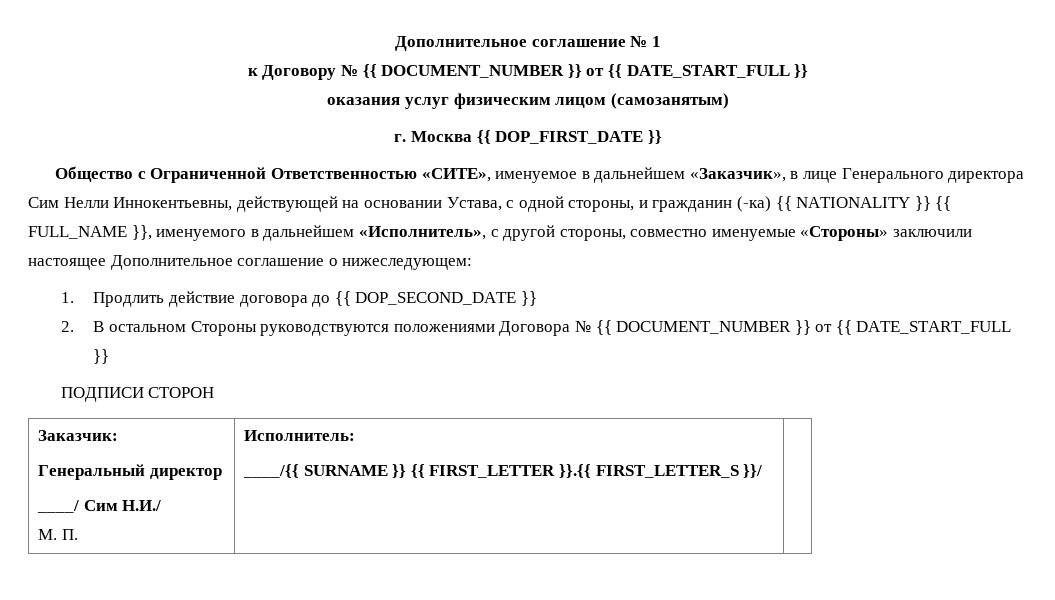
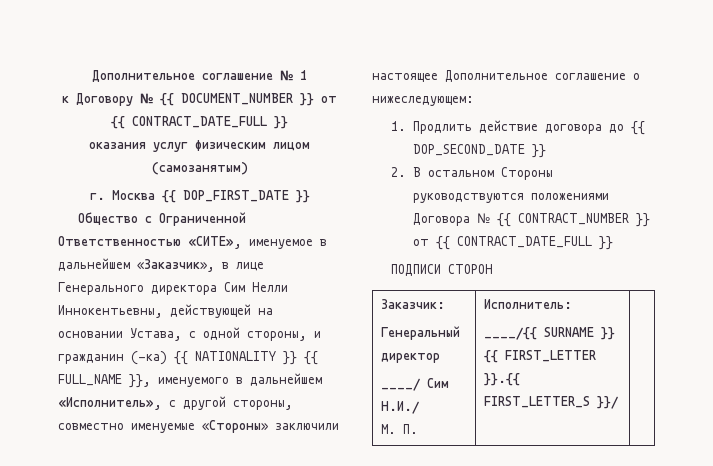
- к Договору № {{ DOCUMENT_NUMBER }} от {{ DATE_START_FULL }}
+ к Договору № {{ DOCUMENT_NUMBER }} от {{ CONTRACT_DATE_FULL }}
- 2. В остальном Стороны руководствуются положениями Договора № {{ DOCUMENT_NUMBER }} от {{ DATE_START_FULL }}
+ 2. В остальном Стороны руководствуются положениями Договора № {{ CONTRACT_NUMBER }} от {{ CONTRACT_DATE_FULL }}

